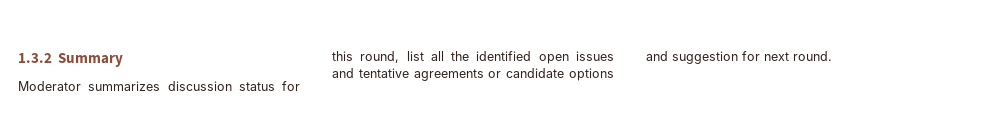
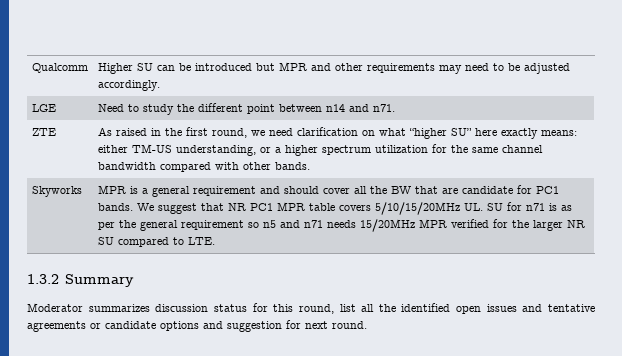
+ Qualcomm | Higher SU can be introduced but MPR and other requirements may need to be adjusted accordingly.
+ LGE | Need to study the different point between n14 and n71.
+ ZTE | As raised in the first round, we need clarification on what “higher SU” here exactly means: either TM-US understanding, or a higher spectrum utilization for the same channel bandwidth compared with other bands.
+ Skyworks | MPR is a general requirement and should cover all the BW that are candidate for PC1 bands. We suggest that NR PC1 MPR table covers 5/10/15/20MHz UL. SU for n71 is as per the general requirement so n5 and n71 needs 15/20MHz MPR verified for the larger NR SU compared to LTE.

